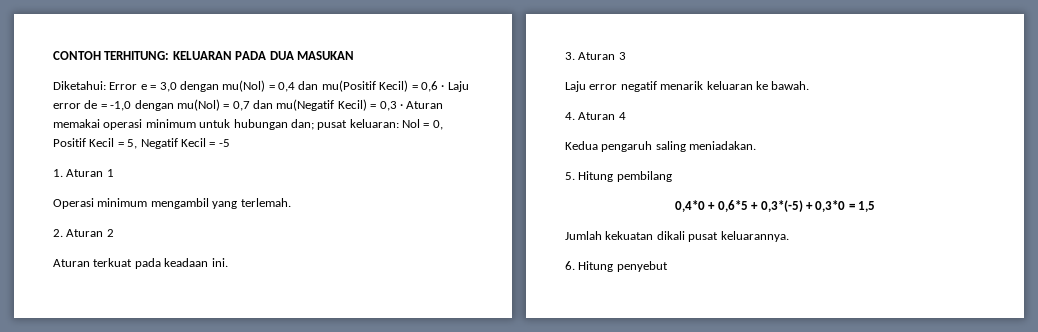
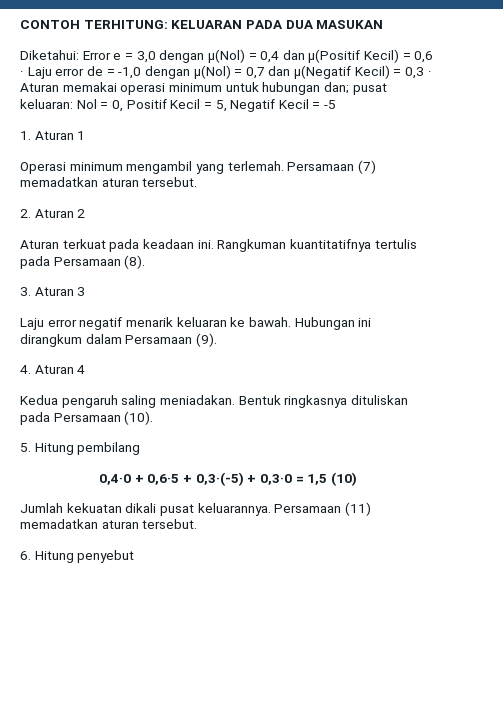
- Diketahui: Error e = 3,0 dengan mu(Nol) = 0,4 dan mu(Positif Kecil) = 0,6 · Laju error de = -1,0 dengan mu(Nol) = 0,7 dan mu(Negatif Kecil) = 0,3 · Aturan memakai operasi minimum untuk hubungan dan; pusat keluaran: Nol = 0, Positif Kecil = 5, Negatif Kecil = -5
+ Diketahui: Error e = 3,0 dengan μ(Nol) = 0,4 dan μ(Positif Kecil) = 0,6 · Laju error de = -1,0 dengan μ(Nol) = 0,7 dan μ(Negatif Kecil) = 0,3 · Aturan memakai operasi minimum untuk hubungan dan; pusat keluaran: Nol = 0, Positif Kecil = 5, Negatif Kecil = -5
+ Persamaan (7) memadatkan aturan tersebut.
+ Rangkuman kuantitatifnya tertulis pada Persamaan (8).
+ Hubungan ini dirangkum dalam Persamaan (9).
- Kedua pengaruh saling meniadakan.
+ Kedua pengaruh saling meniadakan. Bentuk ringkasnya dituliskan pada Persamaan (10).
  5. Hitung pembilang
- 0,4*0 + 0,6*5 + 0,3*(-5) + 0,3*0 = 1,5
+ 0,4·0 + 0,6·5 + 0,3·(-5) + 0,3·0 = 1,5 (10)
+ Persamaan (11) memadatkan aturan tersebut.

